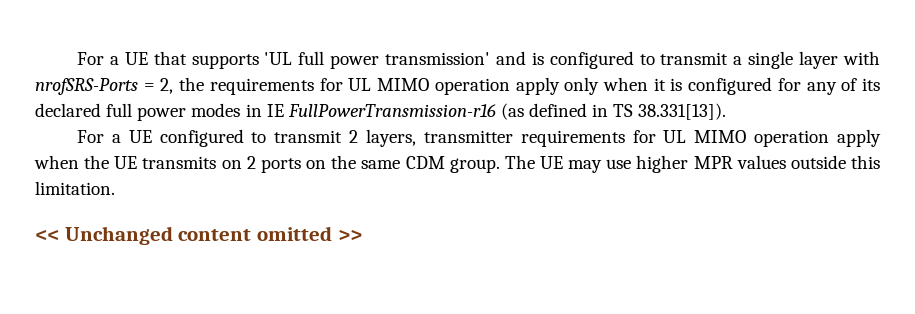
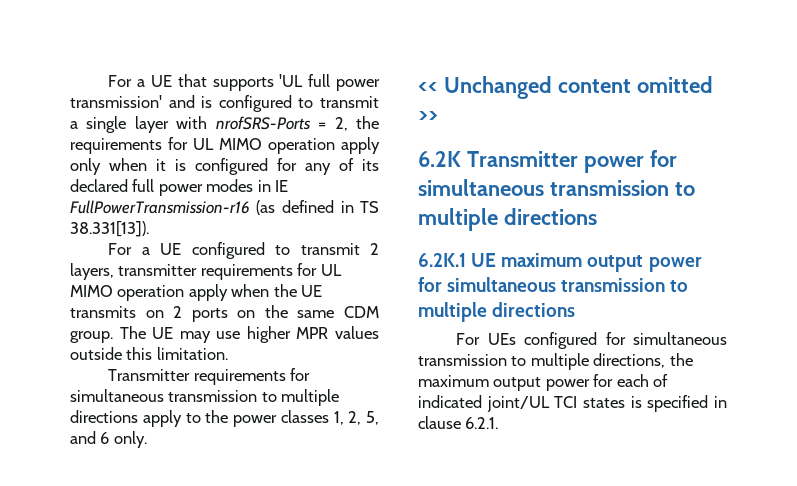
+ Transmitter requirements for simultaneous transmission to multiple directions apply to the power classes 1, 2, 5, and 6 only.
+ 6.2K Transmitter power for simultaneous transmission to multiple directions
+ 6.2K.1 UE maximum output power for simultaneous transmission to multiple directions
+ For UEs configured for simultaneous transmission to multiple directions, the maximum output power for each of indicated joint/UL TCI states is specified in clause 6.2.1.

